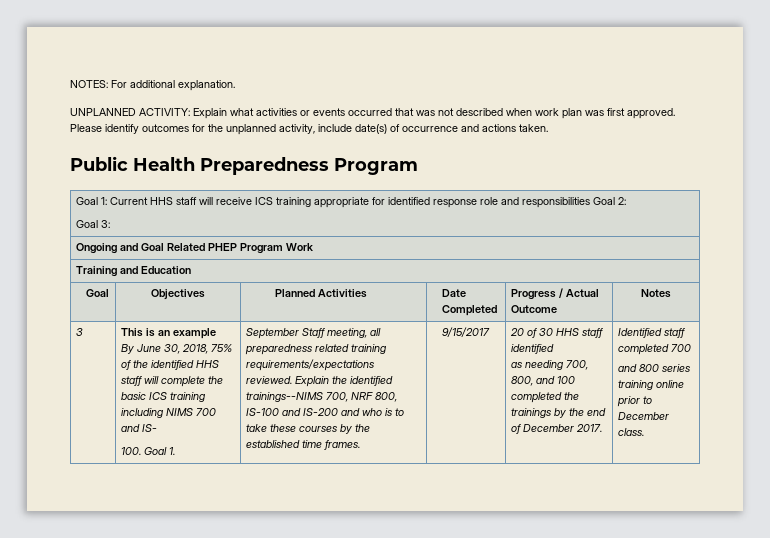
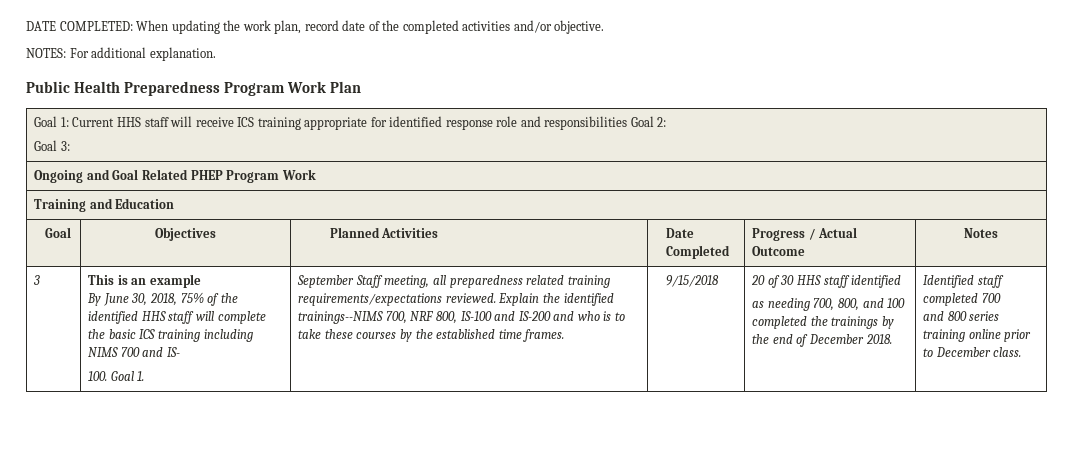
+ DATE COMPLETED: When updating the work plan, record date of the completed activities and/or objective.
  NOTES: For additional explanation.
- UNPLANNED ACTIVITY: Explain what activities or events occurred that was not described when work plan was first approved. Please identify outcomes for the unplanned activity, include date(s) of occurrence and actions taken.
- Public Health Preparedness Program
+ Public Health Preparedness Program Work Plan
- 9/15/2017
+ 9/15/2018
- as needing 700, 800, and 100 completed the trainings by the end of December 2017.
+ as needing 700, 800, and 100 completed the trainings by the end of December 2018.

